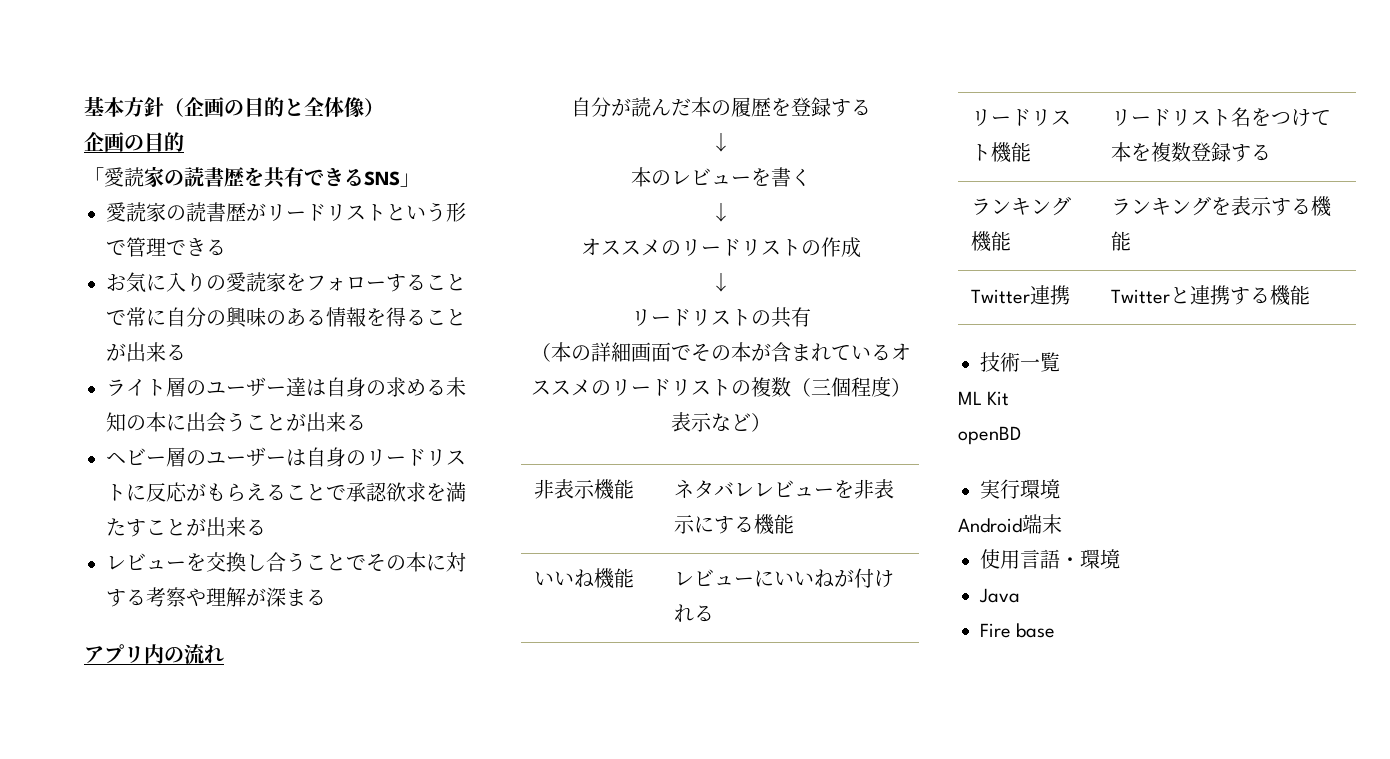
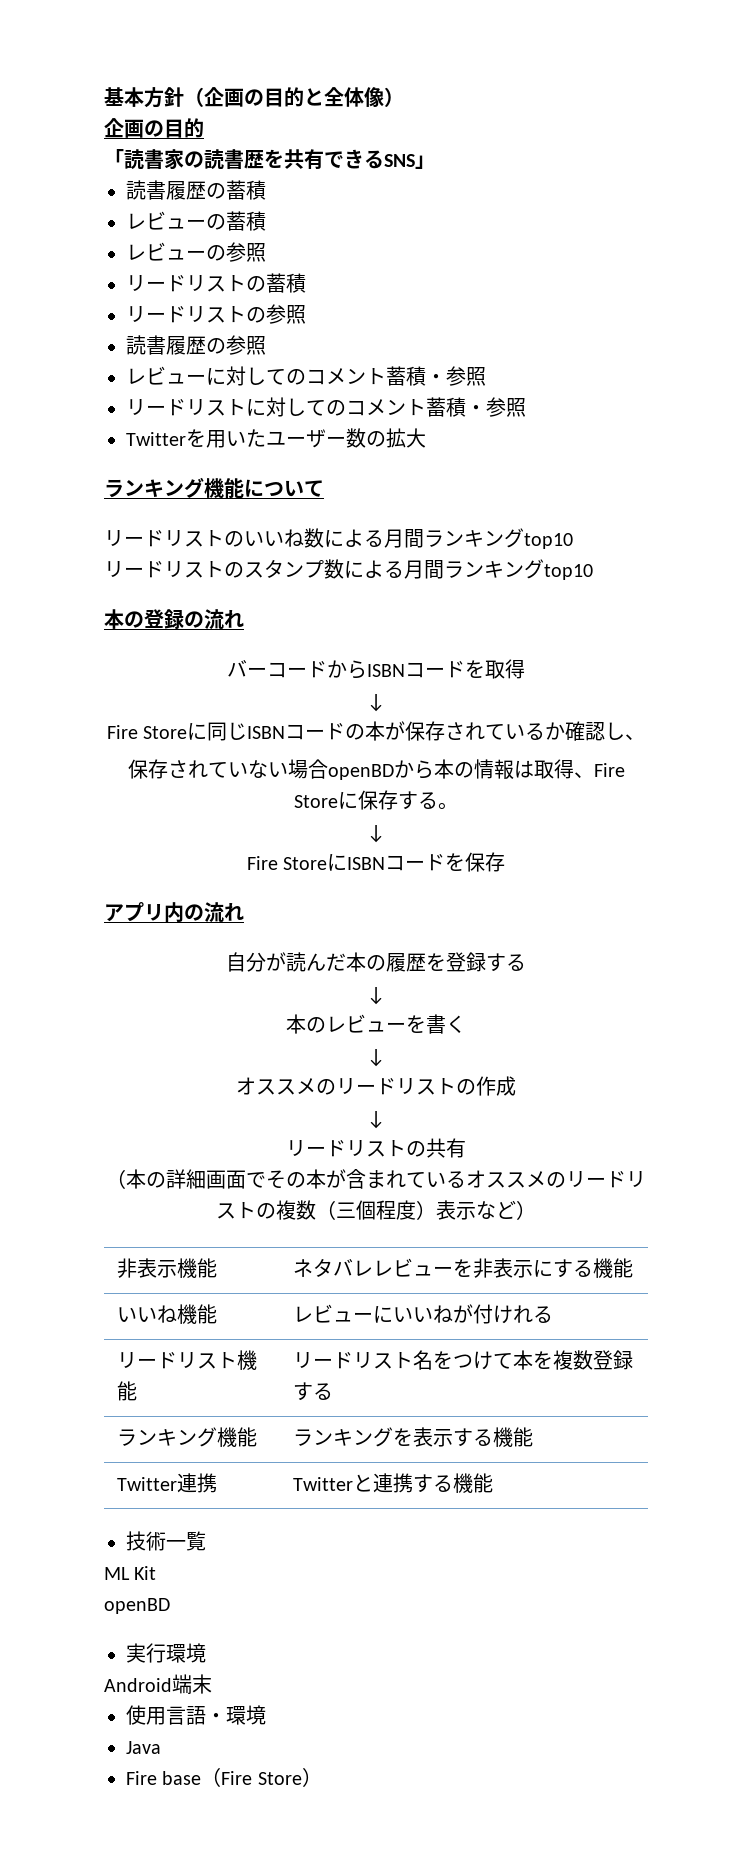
- 「愛読家の読書歴を共有できるSNS」
+ 「読書家の読書歴を共有できるSNS」
- 愛読家の読書歴がリードリストという形で管理できる
- お気に入りの愛読家をフォローすることで常に自分の興味のある情報を得ることが出来る
- ライト層のユーザー達は自身の求める未知の本に出会うことが出来る
- ヘビー層のユーザーは自身のリードリストに反応がもらえることで承認欲求を満たすことが出来る
- レビューを交換し合うことでその本に対する考察や理解が深まる
+ 読書履歴の蓄積
+ レビューの蓄積
+ レビューの参照
+ リードリストの蓄積
+ リードリストの参照
+ 読書履歴の参照
+ レビューに対してのコメント蓄積・参照
+ リードリストに対してのコメント蓄積・参照
+ Twitterを用いたユーザー数の拡大
+ ランキング機能について
+ リードリストのいいね数による月間ランキングtop10
+ リードリストのスタンプ数による月間ランキングtop10
+ 本の登録の流れ
+ バーコードからISBNコードを取得
+ ↓
+ Fire Storeに同じISBNコードの本が保存されているか確認し、
+ 保存されていない場合openBDから本の情報は取得、Fire Storeに保存する。
+ ↓
+ Fire StoreにISBNコードを保存
- Fire base
+ Fire base（Fire Store）

